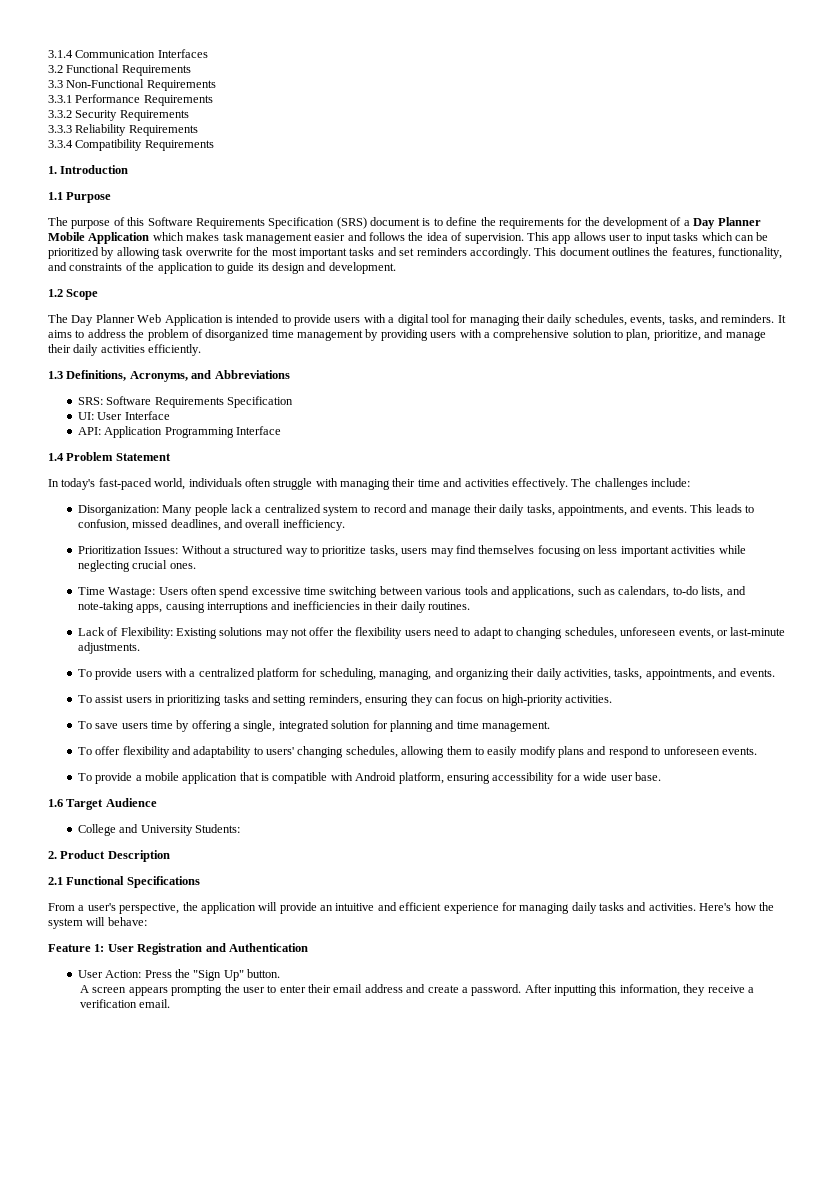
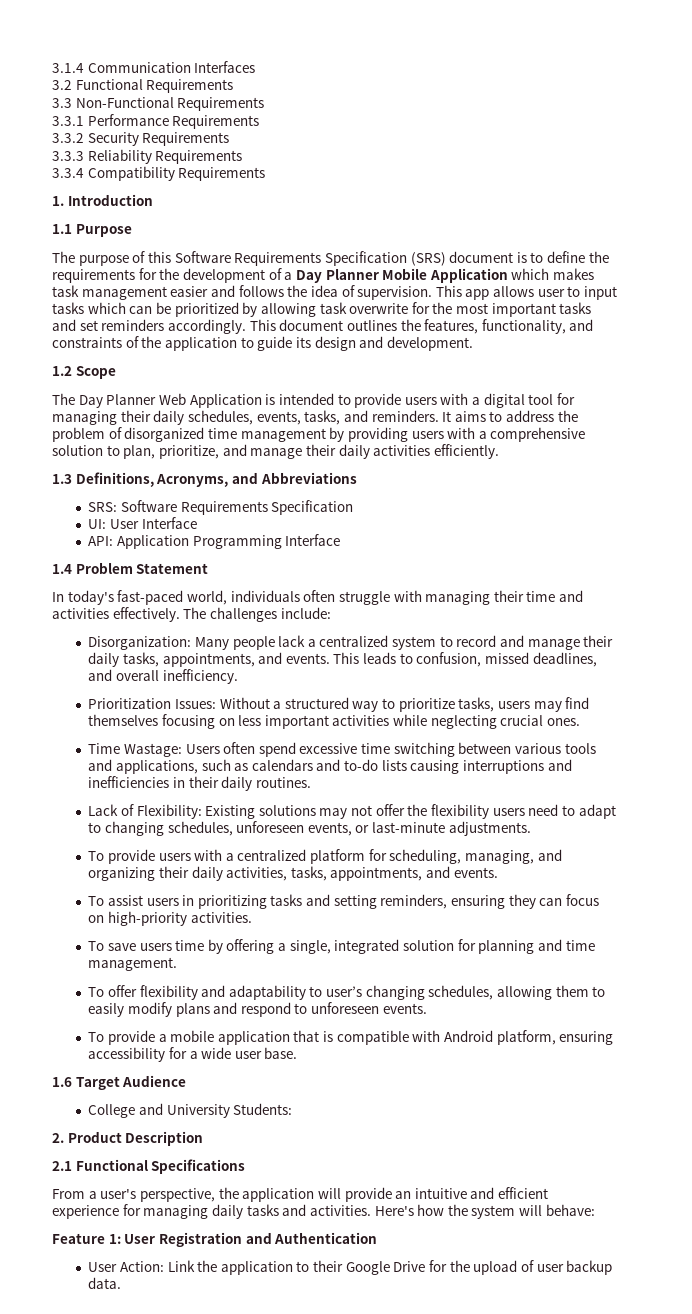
- Time Wastage: Users often spend excessive time switching between various tools and applications, such as calendars, to-do lists, and note-taking apps, causing interruptions and inefficiencies in their daily routines.
+ Time Wastage: Users often spend excessive time switching between various tools and applications, such as calendars and to-do lists causing interruptions and inefficiencies in their daily routines.
- To offer flexibility and adaptability to users' changing schedules, allowing them to easily modify plans and respond to unforeseen events.
+ To offer flexibility and adaptability to user’s changing schedules, allowing them to easily modify plans and respond to unforeseen events.
- User Action: Press the "Sign Up" button.
- A screen appears prompting the user to enter their email address and create a password. After inputting this information, they receive a verification email.
+ User Action: Link the application to their Google Drive for the upload of user backup data.

